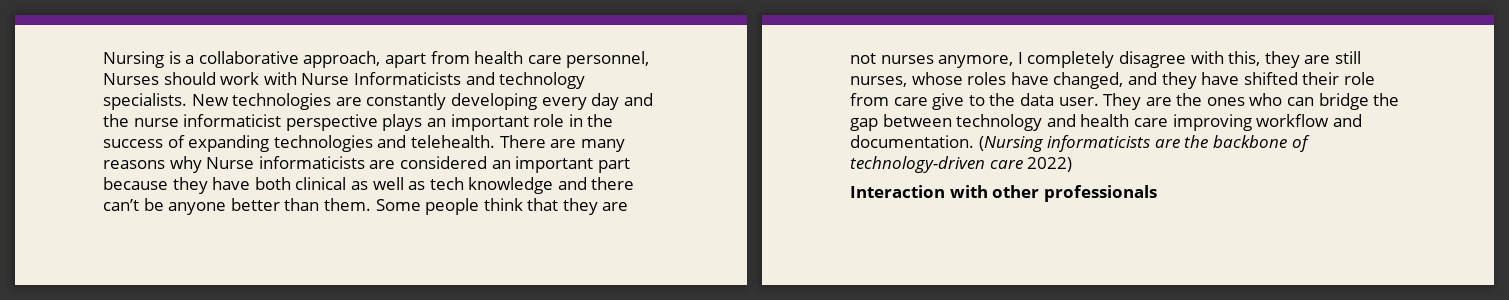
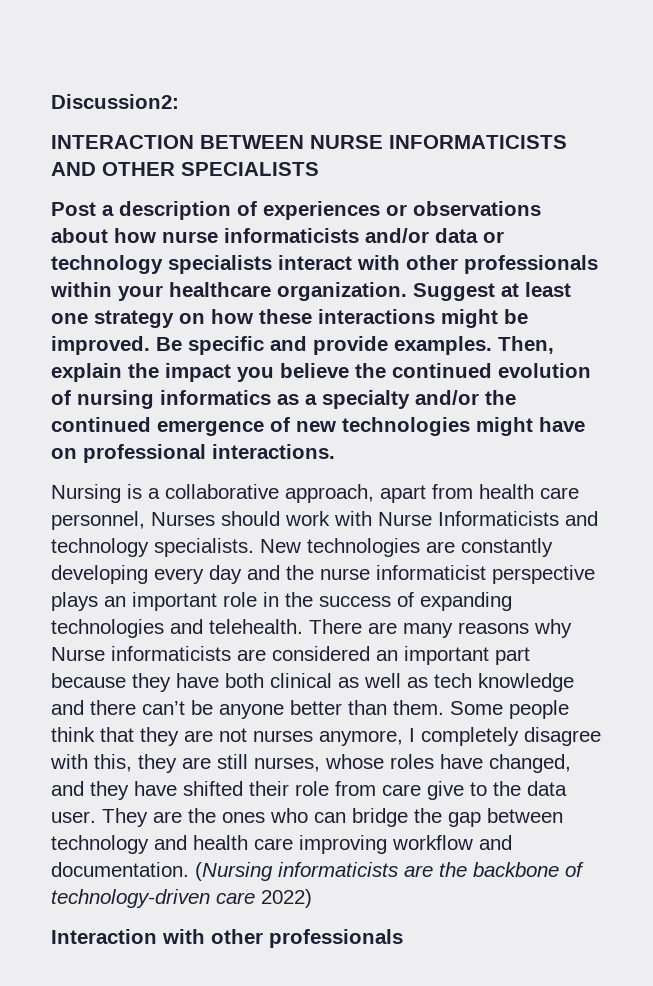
+ Discussion2:
+ INTERACTION BETWEEN NURSE INFORMATICISTS AND OTHER SPECIALISTS
+ Post a description of experiences or observations about how nurse informaticists and/or data or technology specialists interact with other professionals within your healthcare organization. Suggest at least one strategy on how these interactions might be improved. Be specific and provide examples. Then, explain the impact you believe the continued evolution of nursing informatics as a specialty and/or the continued emergence of new technologies might have on professional interactions.

